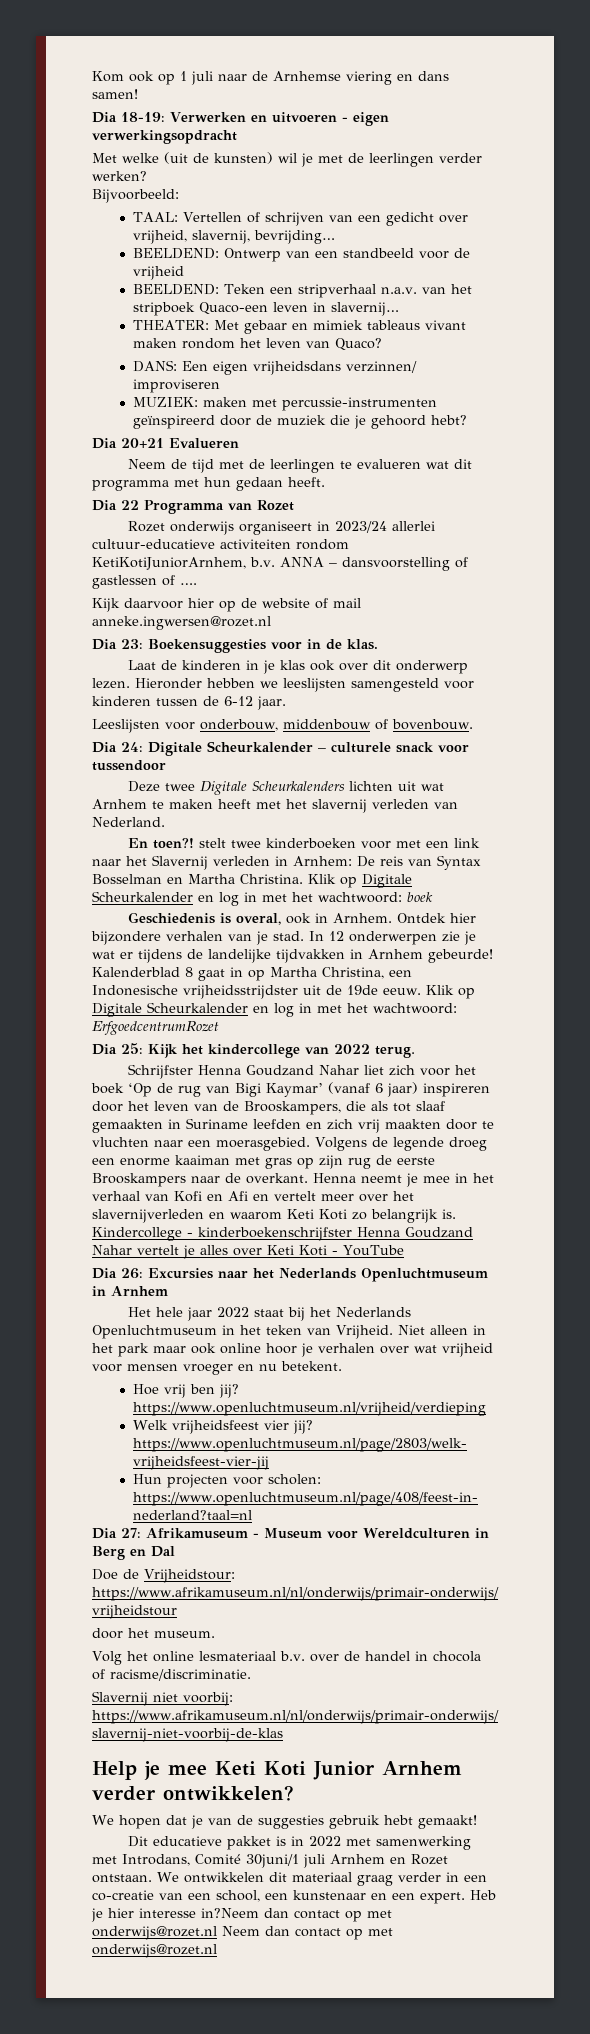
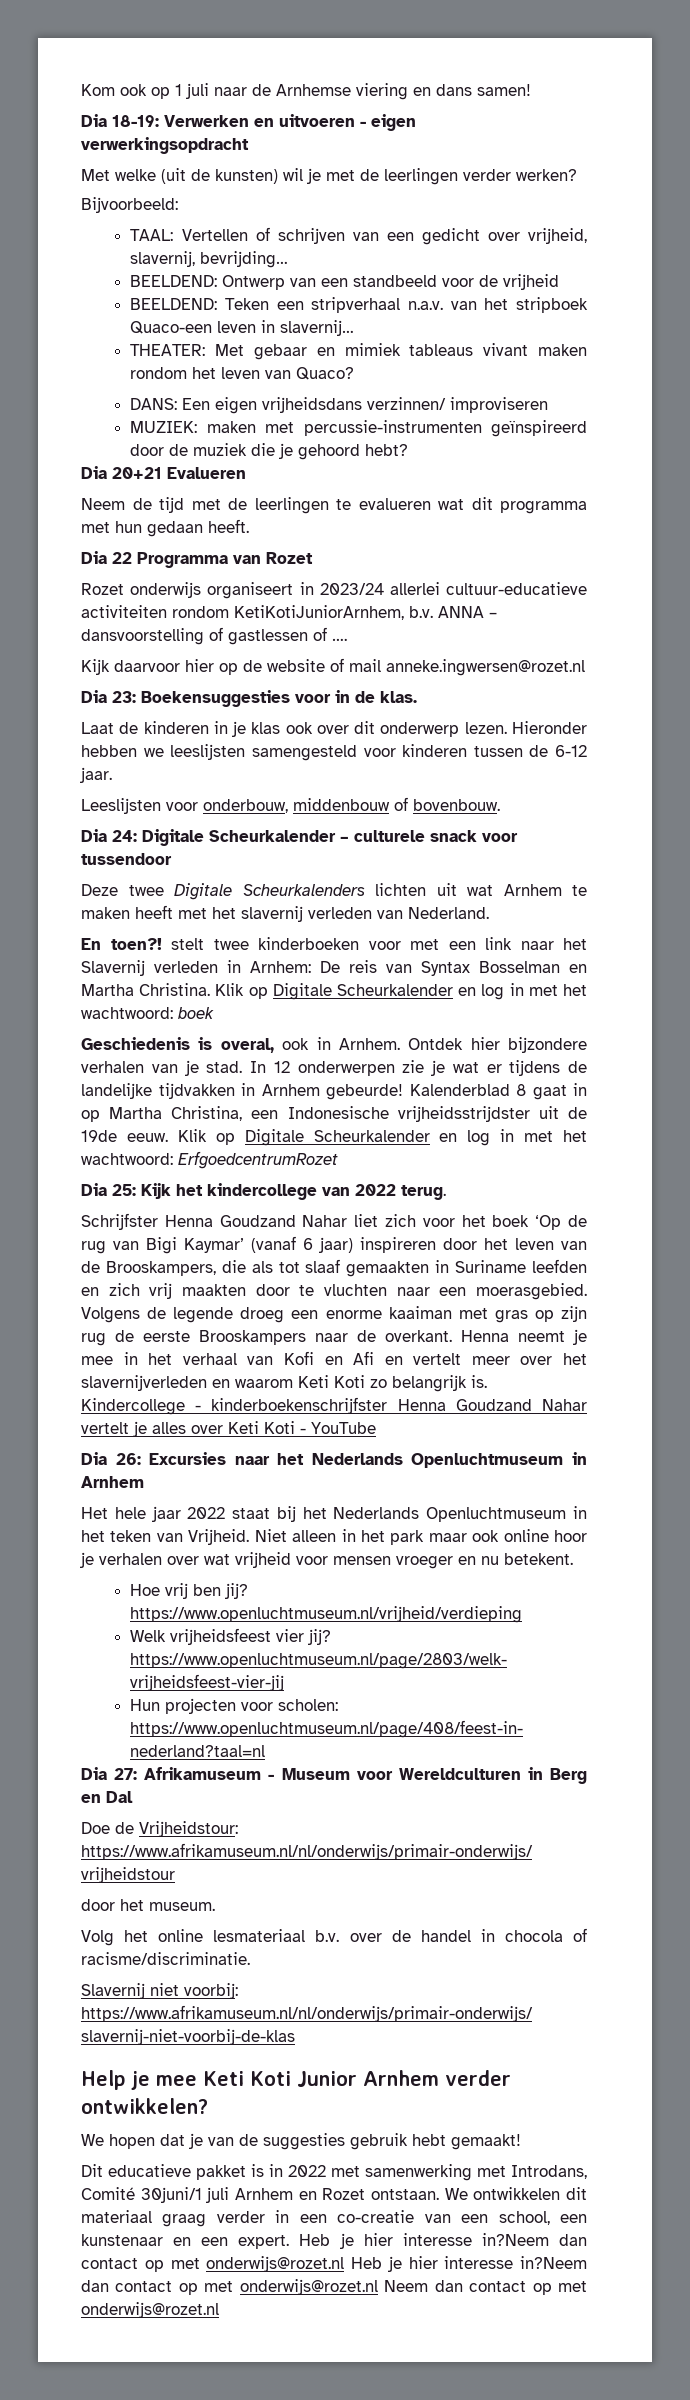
- Heb je hier interesse in?Neem dan contact op met onderwijs@rozet.nl Neem dan contact op met onderwijs@rozet.nl
+ Heb je hier interesse in?Neem dan contact op met onderwijs@rozet.nl Heb je hier interesse in?Neem dan contact op met onderwijs@rozet.nl Neem dan contact op met onderwijs@rozet.nl

